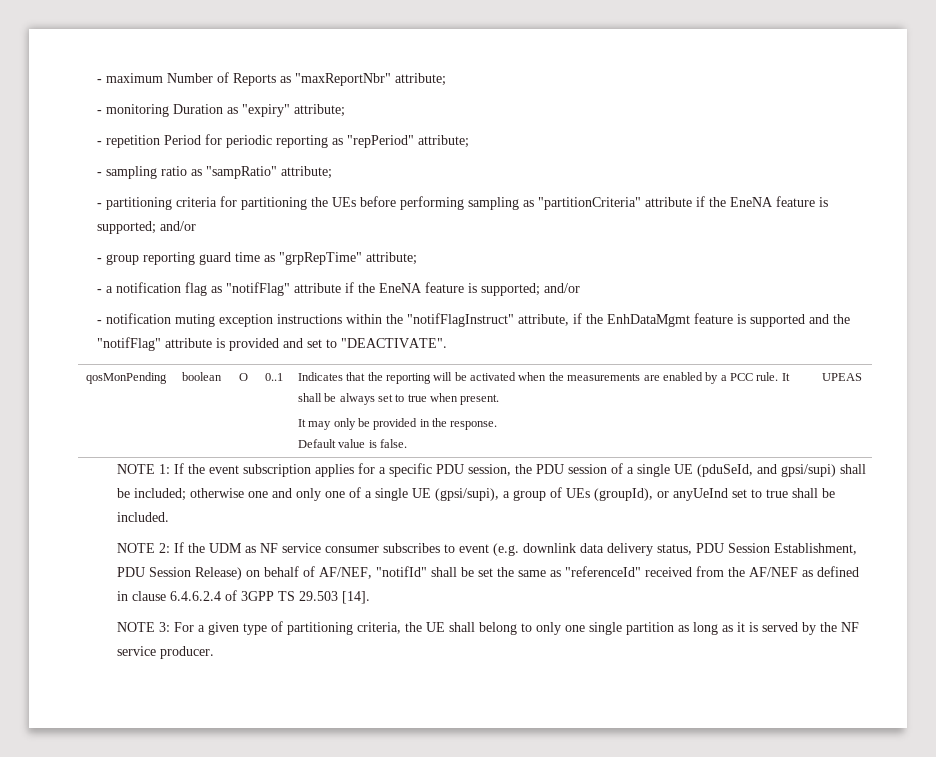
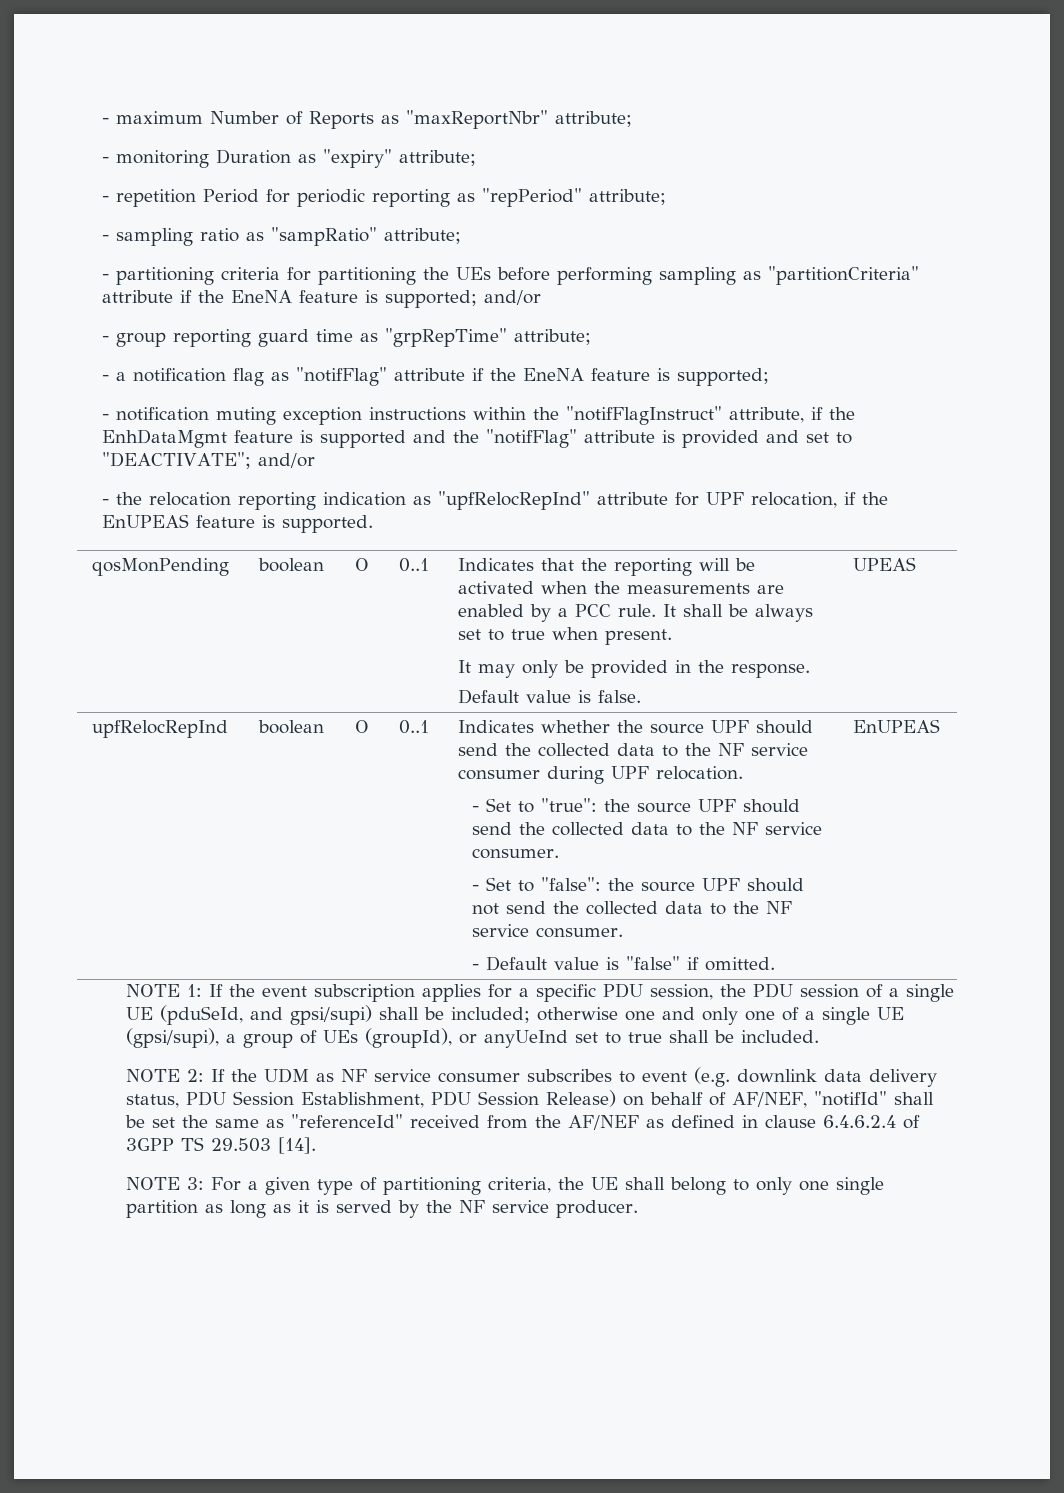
- - a notification flag as "notifFlag" attribute if the EneNA feature is supported; and/or
+ - a notification flag as "notifFlag" attribute if the EneNA feature is supported;
- - notification muting exception instructions within the "notifFlagInstruct" attribute, if the EnhDataMgmt feature is supported and the "notifFlag" attribute is provided and set to "DEACTIVATE".
+ - notification muting exception instructions within the "notifFlagInstruct" attribute, if the EnhDataMgmt feature is supported and the "notifFlag" attribute is provided and set to "DEACTIVATE"; and/or
+ - the relocation reporting indication as "upfRelocRepInd" attribute for UPF relocation, if the EnUPEAS feature is supported.
+ upfRelocRepInd | boolean | O | 0..1 | Indicates whether the source UPF should send the collected data to the NF service consumer during UPF relocation.
+ - Set to "true": the source UPF should send the collected data to the NF service consumer.
+ - Set to "false": the source UPF should not send the collected data to the NF service consumer.
+ - Default value is "false" if omitted. | EnUPEAS

